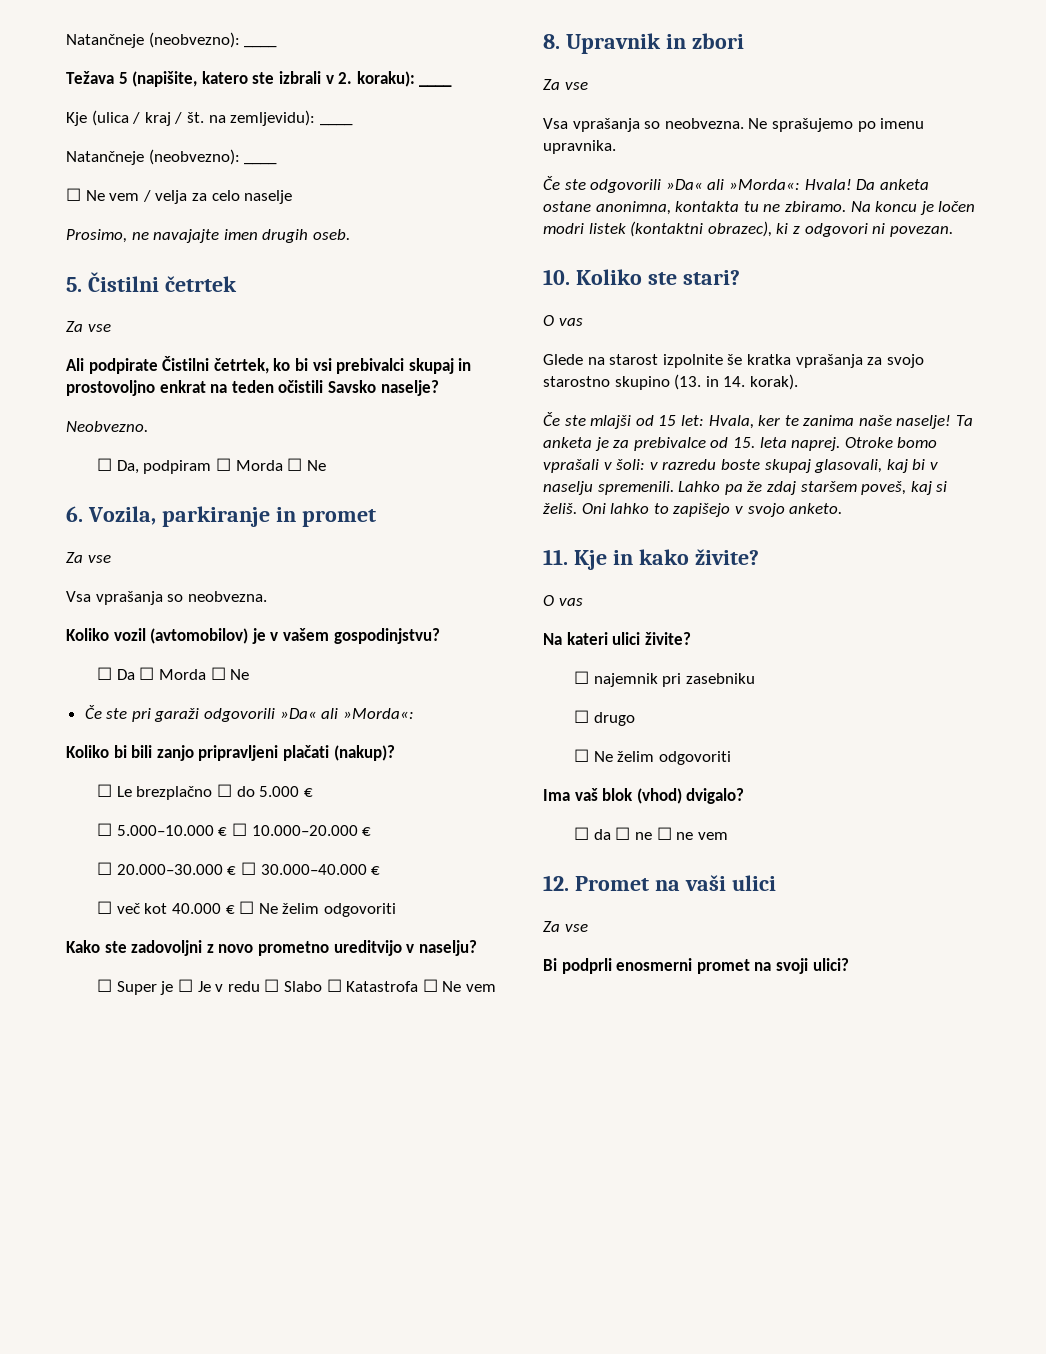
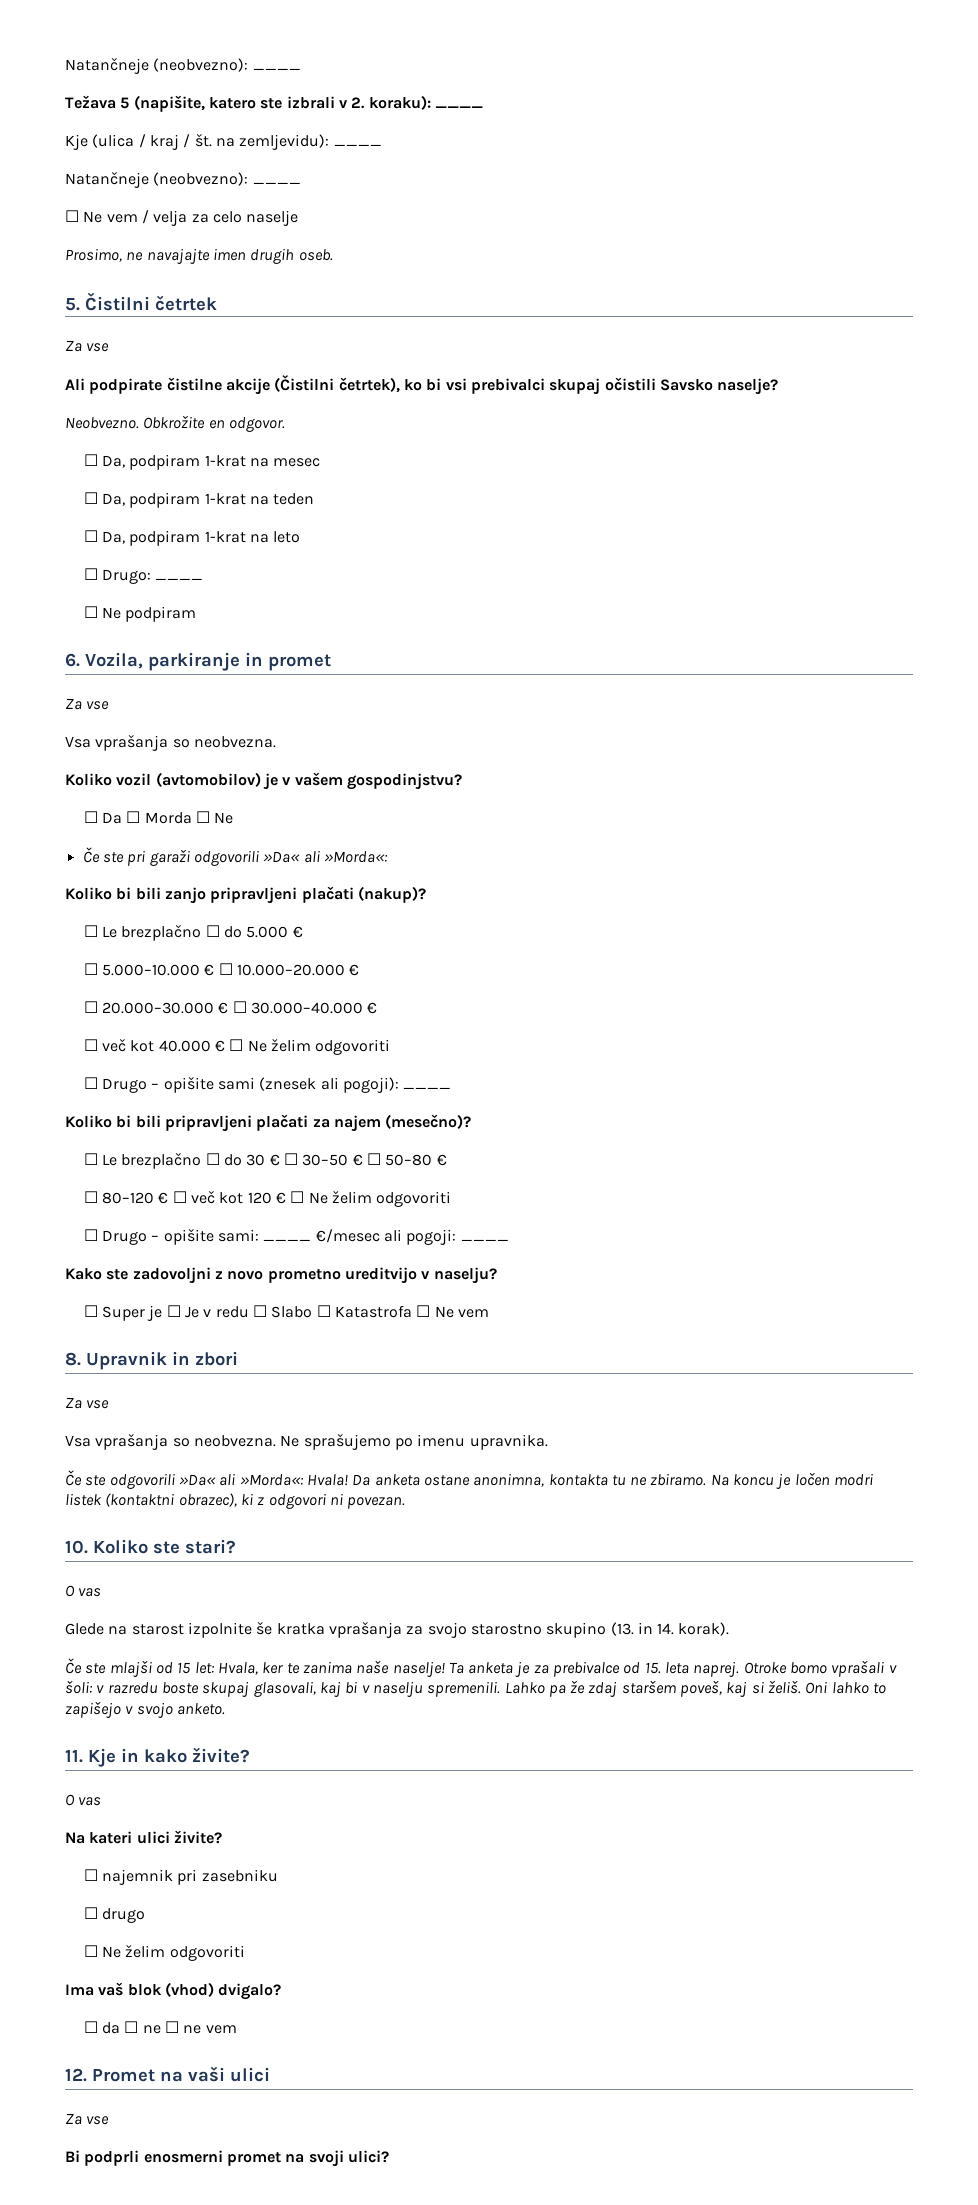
- Ali podpirate Čistilni četrtek, ko bi vsi prebivalci skupaj in prostovoljno enkrat na teden očistili Savsko naselje?
+ Ali podpirate čistilne akcije (Čistilni četrtek), ko bi vsi prebivalci skupaj očistili Savsko naselje?
- Neobvezno.
- ☐ Da, podpiram ☐ Morda ☐ Ne
+ Neobvezno. Obkrožite en odgovor.
+ ☐ Da, podpiram 1-krat na mesec
+ ☐ Da, podpiram 1-krat na teden
+ ☐ Da, podpiram 1-krat na leto
+ ☐ Drugo: ____
+ ☐ Ne podpiram
+ ☐ Drugo – opišite sami (znesek ali pogoji): ____
+ Koliko bi bili pripravljeni plačati za najem (mesečno)?
+ ☐ Le brezplačno ☐ do 30 € ☐ 30–50 € ☐ 50–80 €
+ ☐ 80–120 € ☐ več kot 120 € ☐ Ne želim odgovoriti
+ ☐ Drugo – opišite sami: ____ €/mesec ali pogoji: ____

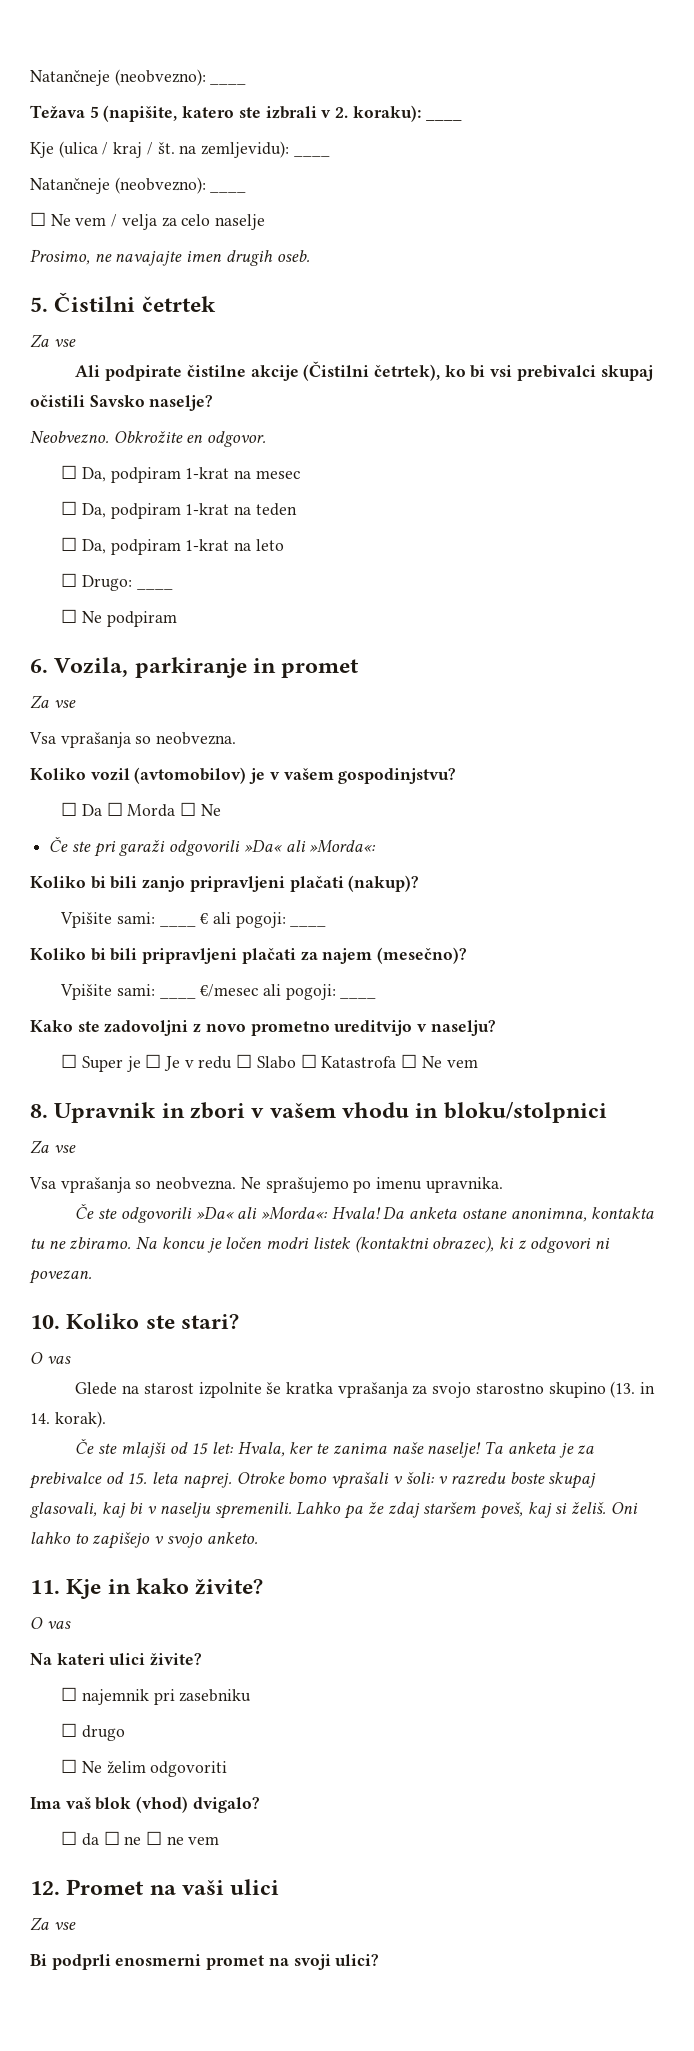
- ☐ Le brezplačno ☐ do 5.000 €
- ☐ 5.000–10.000 € ☐ 10.000–20.000 €
- ☐ 20.000–30.000 € ☐ 30.000–40.000 €
- ☐ več kot 40.000 € ☐ Ne želim odgovoriti
- ☐ Drugo – opišite sami (znesek ali pogoji): ____
+ Vpišite sami: ____ € ali pogoji: ____
- ☐ Le brezplačno ☐ do 30 € ☐ 30–50 € ☐ 50–80 €
- ☐ 80–120 € ☐ več kot 120 € ☐ Ne želim odgovoriti
- ☐ Drugo – opišite sami: ____ €/mesec ali pogoji: ____
+ Vpišite sami: ____ €/mesec ali pogoji: ____
- 8. Upravnik in zbori
+ 8. Upravnik in zbori v vašem vhodu in bloku/stolpnici

